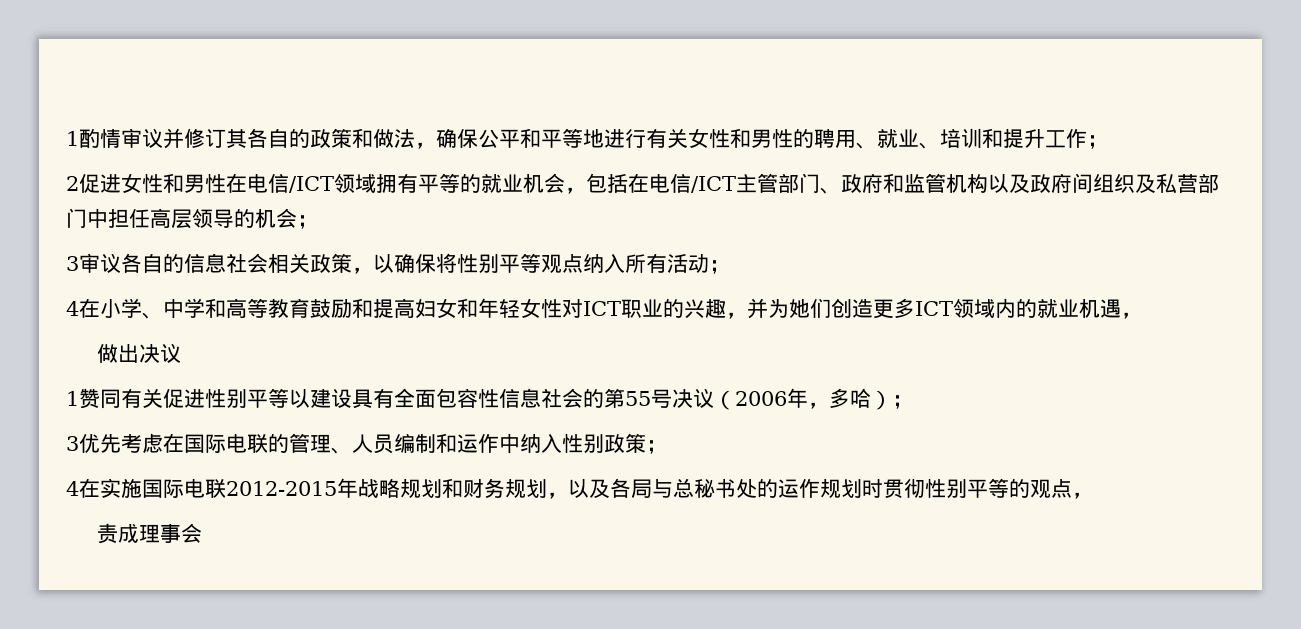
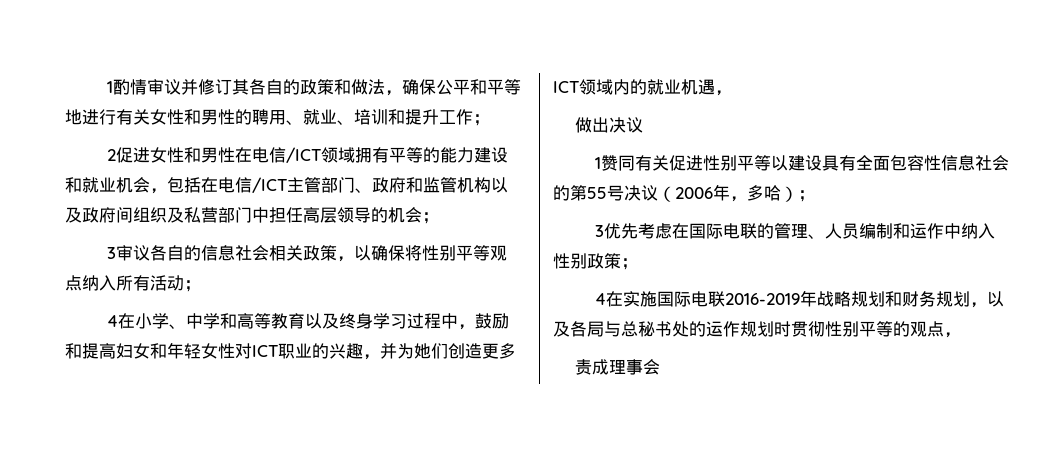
- 2促进女性和男性在电信/ICT领域拥有平等的就业机会，包括在电信/ICT主管部门、政府和监管机构以及政府间组织及私营部门中担任高层领导的机会；
+ 2促进女性和男性在电信/ICT领域拥有平等的能力建设和就业机会，包括在电信/ICT主管部门、政府和监管机构以及政府间组织及私营部门中担任高层领导的机会；
- 4在小学、中学和高等教育鼓励和提高妇女和年轻女性对ICT职业的兴趣，并为她们创造更多ICT领域内的就业机遇，
+ 4在小学、中学和高等教育以及终身学习过程中，鼓励和提高妇女和年轻女性对ICT职业的兴趣，并为她们创造更多ICT领域内的就业机遇，
- 4在实施国际电联2012-2015年战略规划和财务规划，以及各局与总秘书处的运作规划时贯彻性别平等的观点，
+ 4在实施国际电联2016-2019年战略规划和财务规划，以及各局与总秘书处的运作规划时贯彻性别平等的观点，

